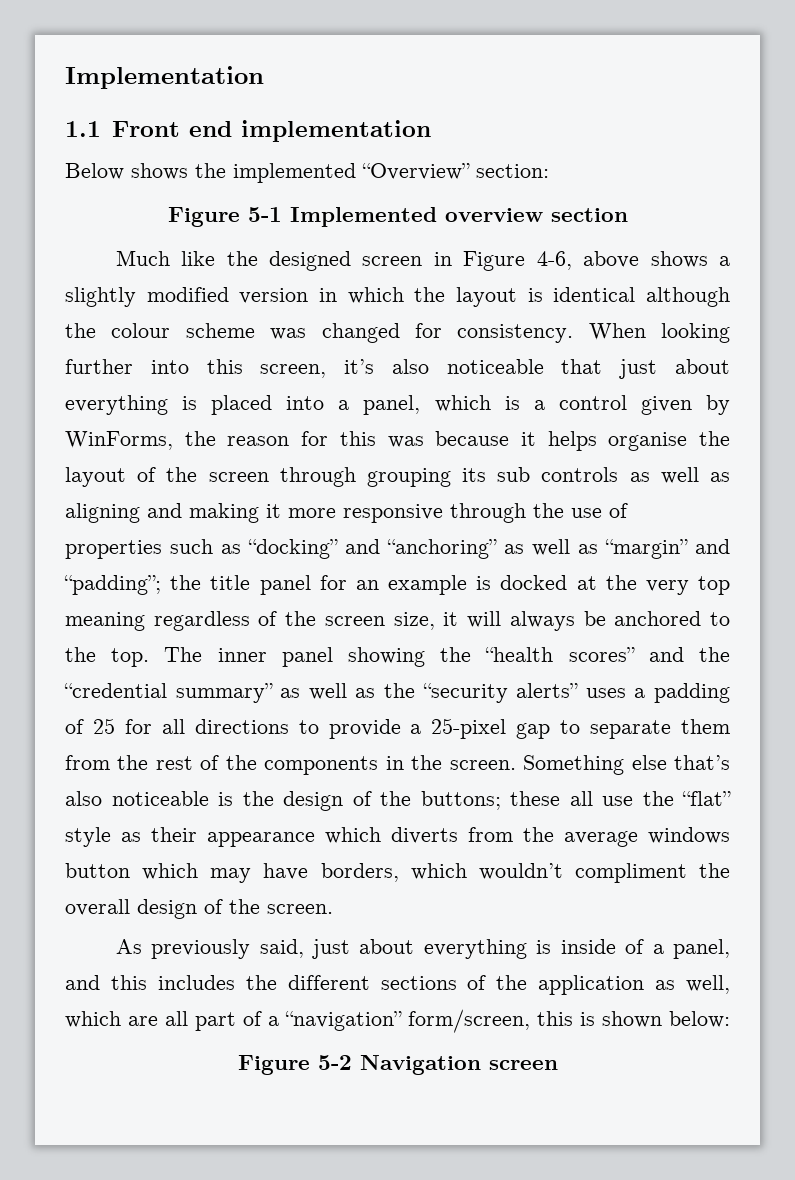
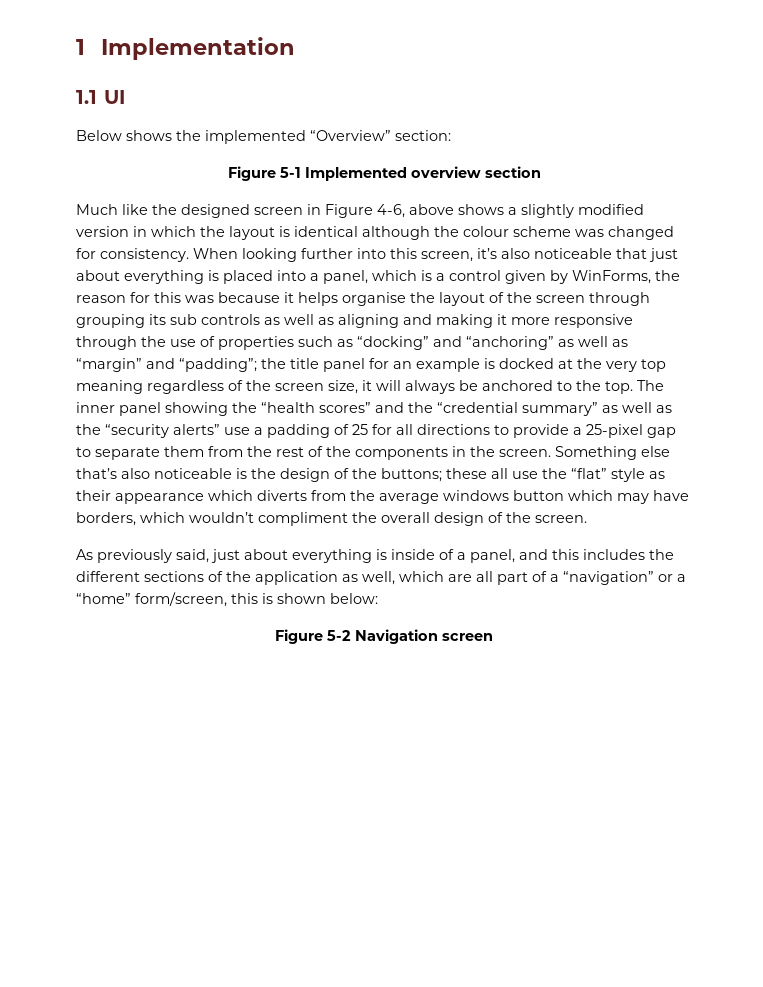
- Implementation
+ 1 Implementation
- 1.1 Front end implementation
+ 1.1 UI
- The inner panel showing the “health scores” and the “credential summary” as well as the “security alerts” uses a padding of 25 for all directions to provide a 25-pixel gap to separate them from the rest of the components in the screen.
+ The inner panel showing the “health scores” and the “credential summary” as well as the “security alerts” use a padding of 25 for all directions to provide a 25-pixel gap to separate them from the rest of the components in the screen.
- As previously said, just about everything is inside of a panel, and this includes the different sections of the application as well, which are all part of a “navigation” form/screen, this is shown below:
+ As previously said, just about everything is inside of a panel, and this includes the different sections of the application as well, which are all part of a “navigation” or a “home” form/screen, this is shown below:

